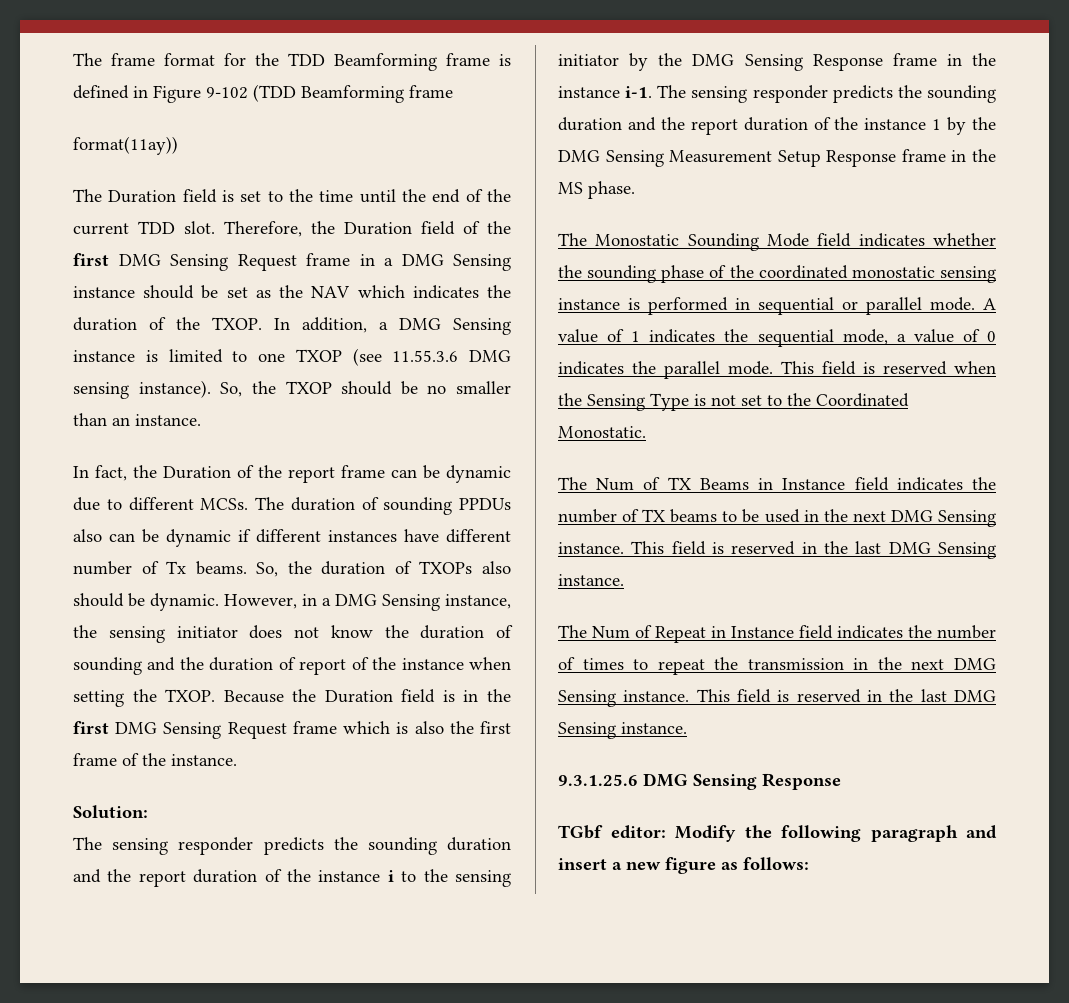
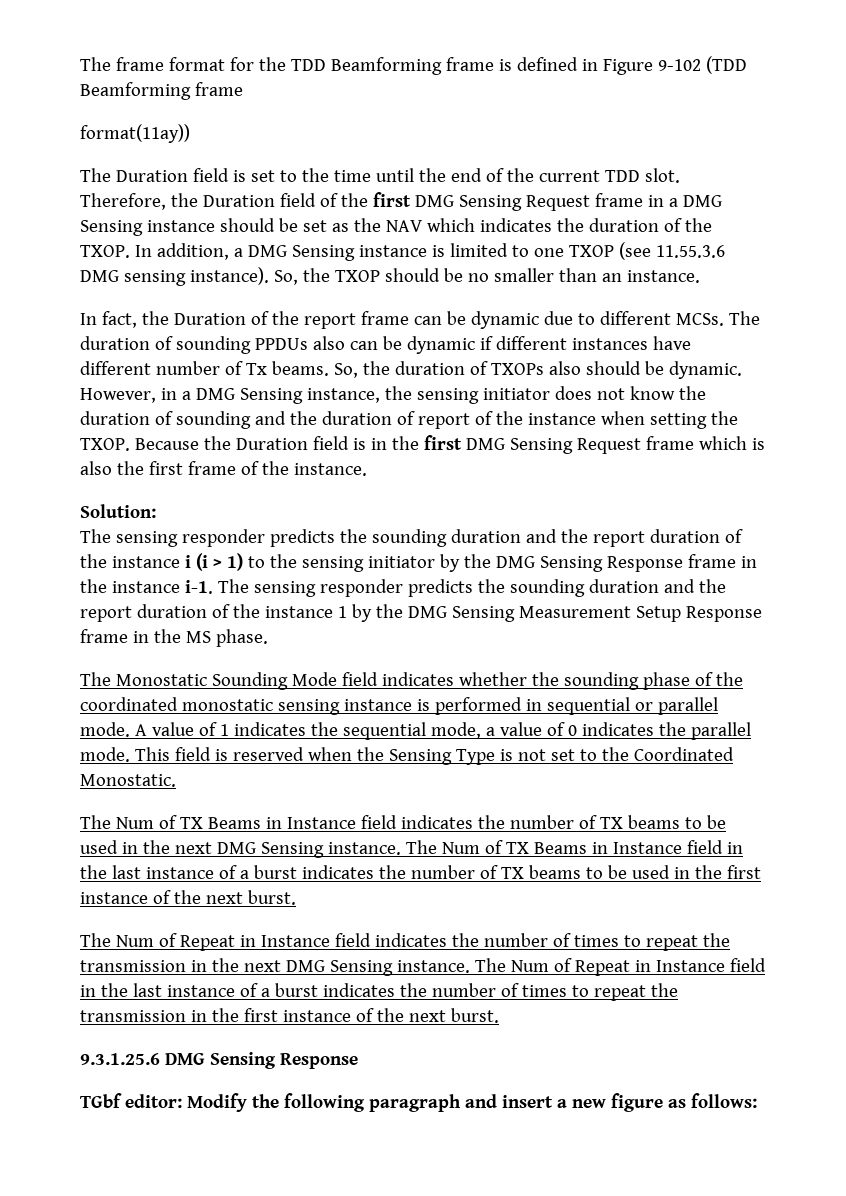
- The sensing responder predicts the sounding duration and the report duration of the instance i to the sensing initiator by the DMG Sensing Response frame in the instance i-1.
+ The sensing responder predicts the sounding duration and the report duration of the instance i (i > 1) to the sensing initiator by the DMG Sensing Response frame in the instance i-1.
- The Num of TX Beams in Instance field indicates the number of TX beams to be used in the next DMG Sensing instance. This field is reserved in the last DMG Sensing instance.
+ The Num of TX Beams in Instance field indicates the number of TX beams to be used in the next DMG Sensing instance. The Num of TX Beams in Instance field in the last instance of a burst indicates the number of TX beams to be used in the first instance of the next burst.
- The Num of Repeat in Instance field indicates the number of times to repeat the transmission in the next DMG Sensing instance. This field is reserved in the last DMG Sensing instance.
+ The Num of Repeat in Instance field indicates the number of times to repeat the transmission in the next DMG Sensing instance. The Num of Repeat in Instance field in the last instance of a burst indicates the number of times to repeat the transmission in the first instance of the next burst.

